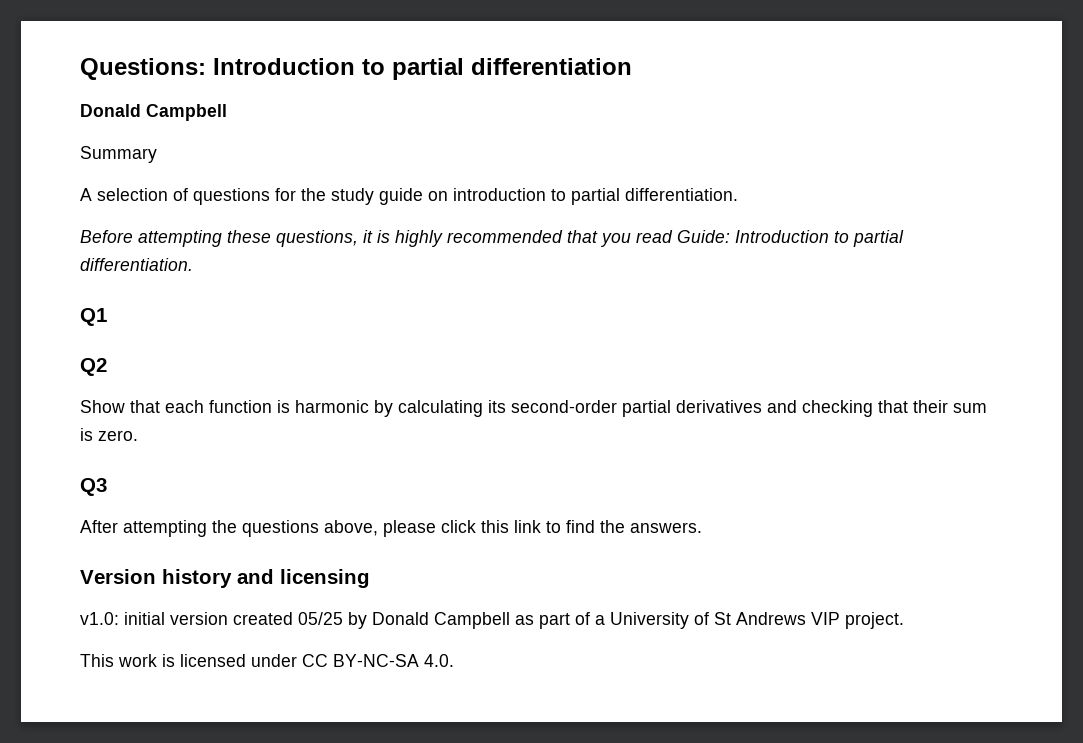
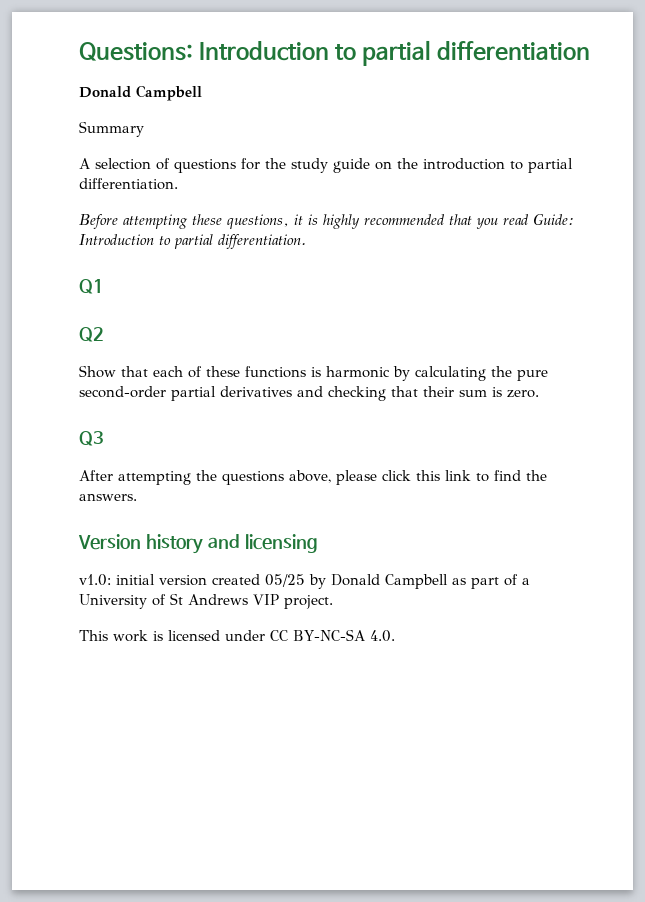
- A selection of questions for the study guide on introduction to partial differentiation.
+ A selection of questions for the study guide on the introduction to partial differentiation.
- Show that each function is harmonic by calculating its second-order partial derivatives and checking that their sum is zero.
+ Show that each of these functions is harmonic by calculating the pure second-order partial derivatives and checking that their sum is zero.

